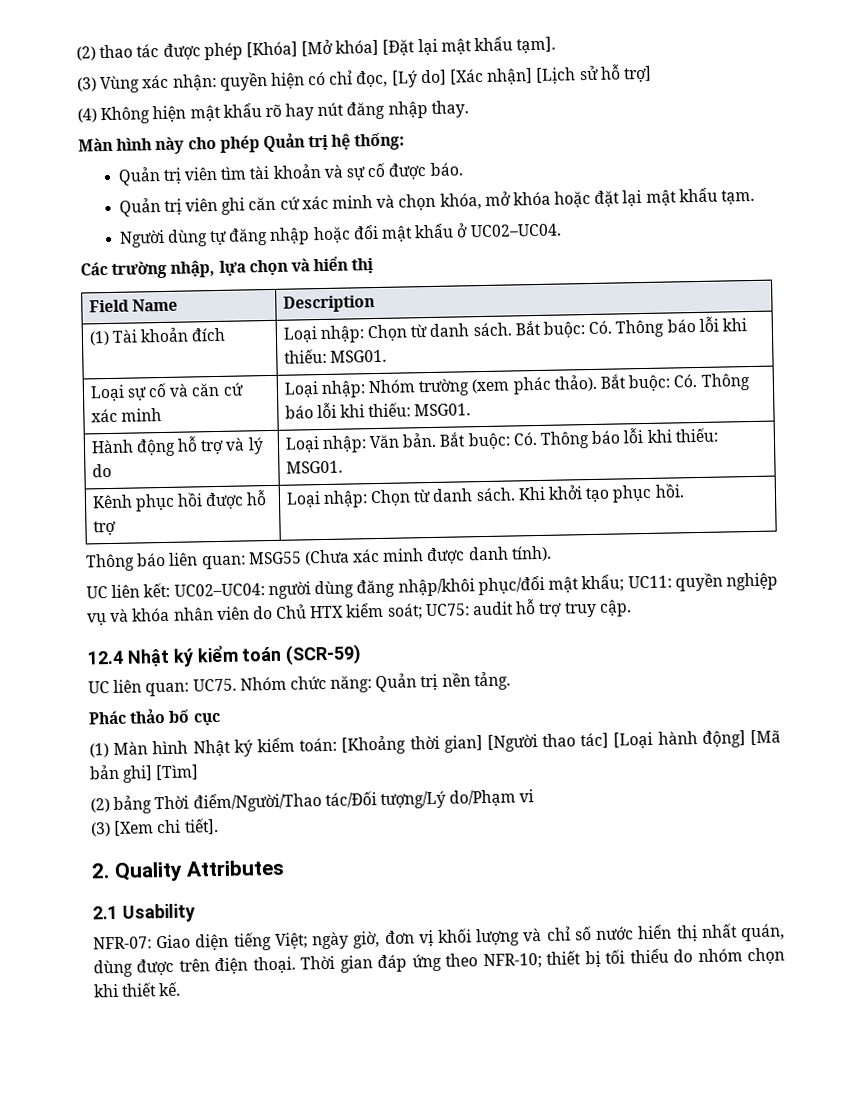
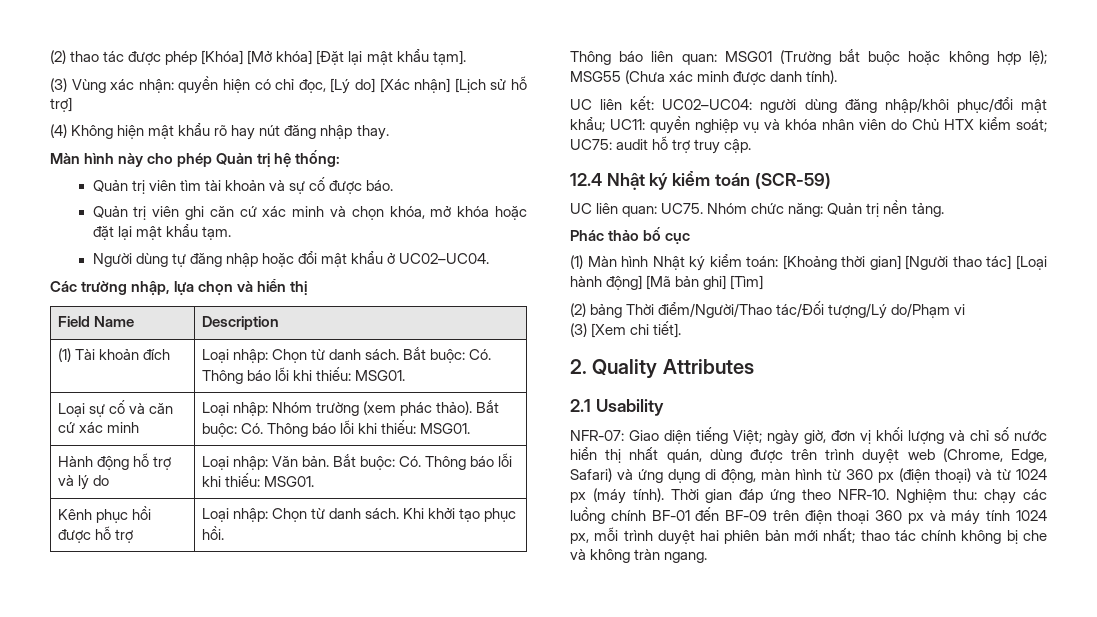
- Thông báo liên quan: MSG55 (Chưa xác minh được danh tính).
+ Thông báo liên quan: MSG01 (Trường bắt buộc hoặc không hợp lệ); MSG55 (Chưa xác minh được danh tính).
- NFR-07: Giao diện tiếng Việt; ngày giờ, đơn vị khối lượng và chỉ số nước hiển thị nhất quán, dùng được trên điện thoại.
+ NFR-07: Giao diện tiếng Việt; ngày giờ, đơn vị khối lượng và chỉ số nước hiển thị nhất quán, dùng được trên trình duyệt web (Chrome, Edge, Safari) và ứng dụng di động, màn hình từ 360 px (điện thoại) và từ 1024 px (máy tính).
- Thời gian đáp ứng theo NFR-10; thiết bị tối thiểu do nhóm chọn khi thiết kế.
+ Thời gian đáp ứng theo NFR-10. Nghiệm thu: chạy các luồng chính BF-01 đến BF-09 trên điện thoại 360 px và máy tính 1024 px, mỗi trình duyệt hai phiên bản mới nhất; thao tác chính không bị che và không tràn ngang.

